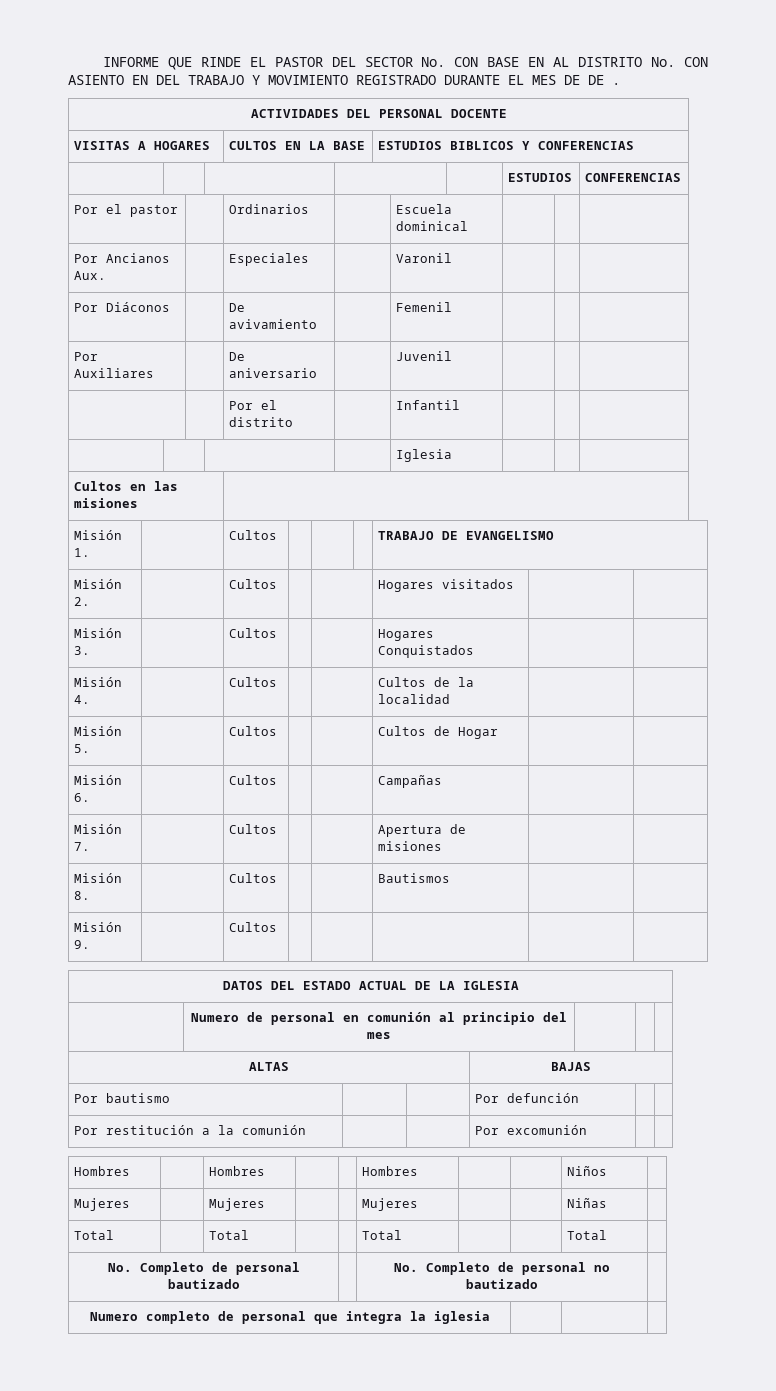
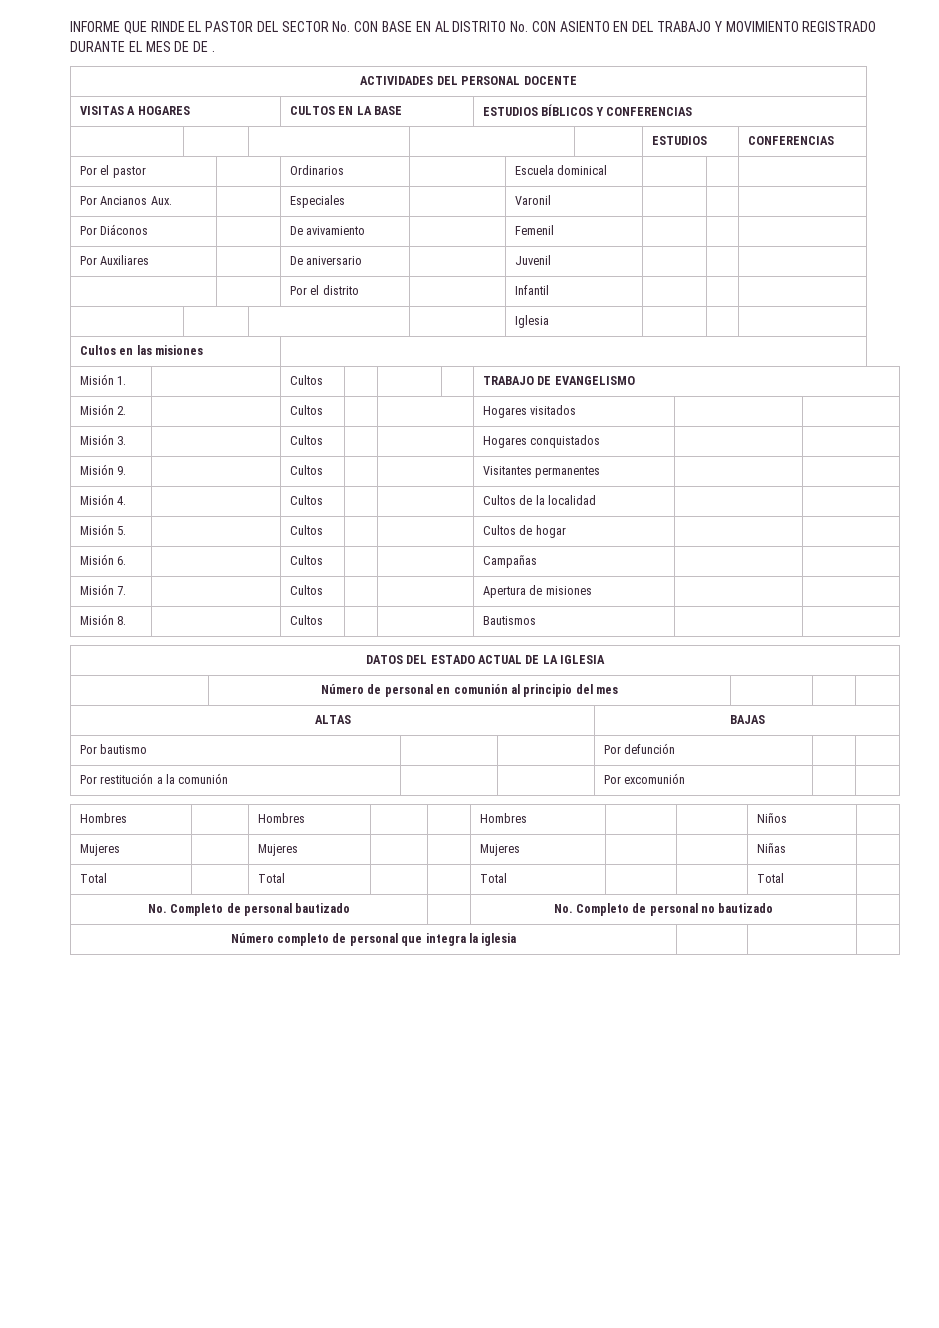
- VISITAS A HOGARES | CULTOS EN LA BASE | ESTUDIOS BIBLICOS Y CONFERENCIAS
+ VISITAS A HOGARES | CULTOS EN LA BASE | ESTUDIOS BÍBLICOS Y CONFERENCIAS
- Misión 3. | | Cultos | | | Hogares Conquistados | |
+ Misión 3. | | Cultos | | | Hogares conquistados | |
+ Misión 9. | | Cultos | | | Visitantes permanentes | |
- Misión 5. | | Cultos | | | Cultos de Hogar | |
+ Misión 5. | | Cultos | | | Cultos de hogar | |
- Misión 9. | | Cultos | | | | |
- | Numero de personal en comunión al principio del mes | | |
+ | Número de personal en comunión al principio del mes | | |
- Numero completo de personal que integra la iglesia | | |
+ Número completo de personal que integra la iglesia | | |

